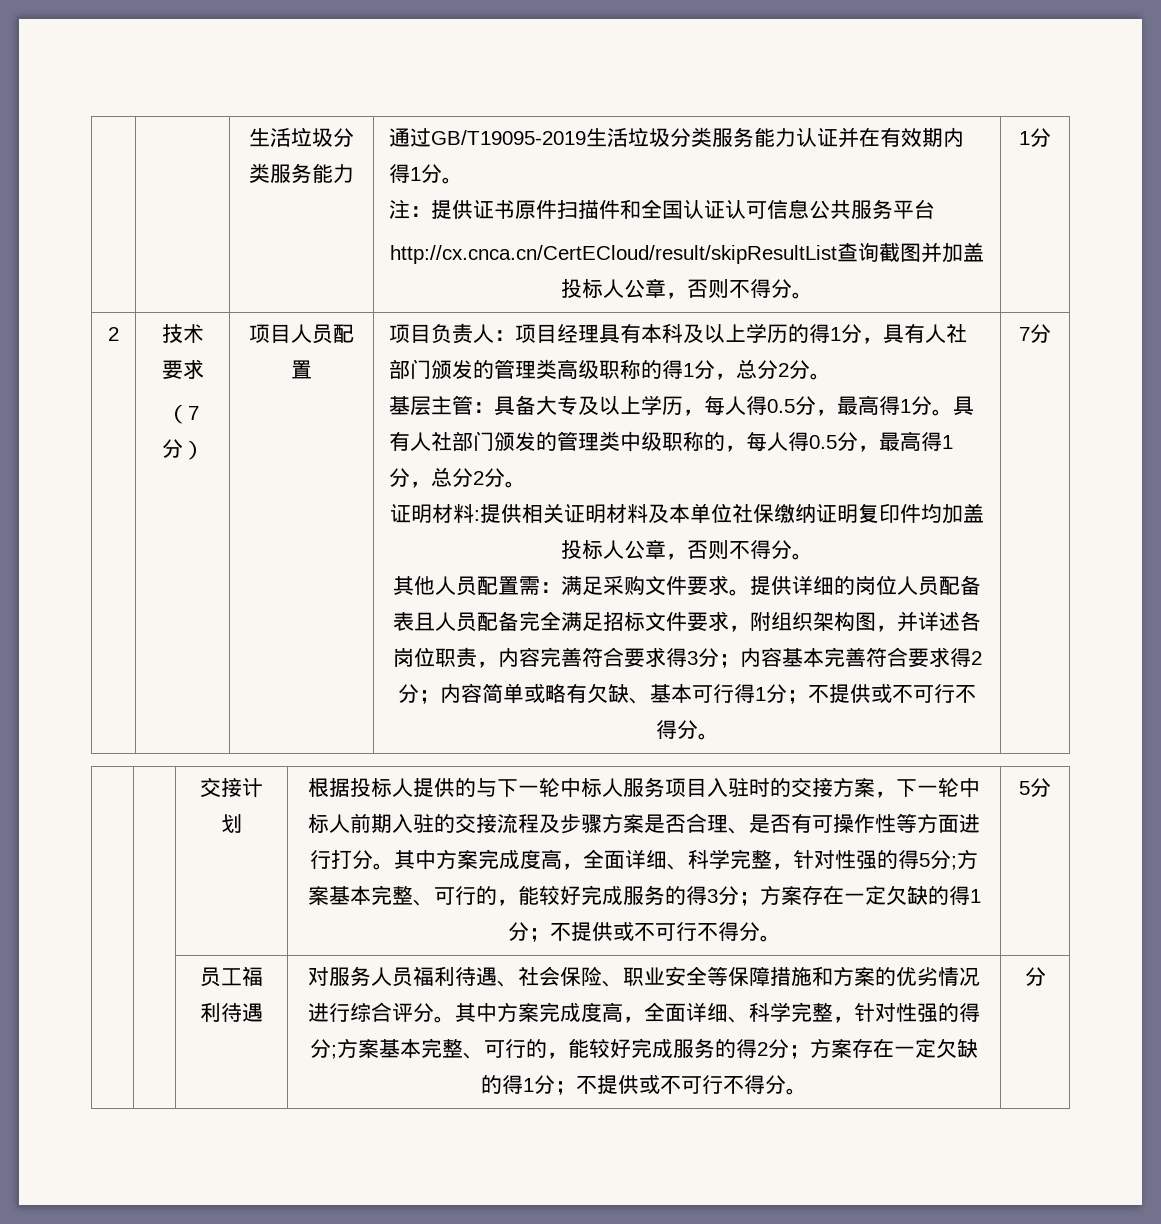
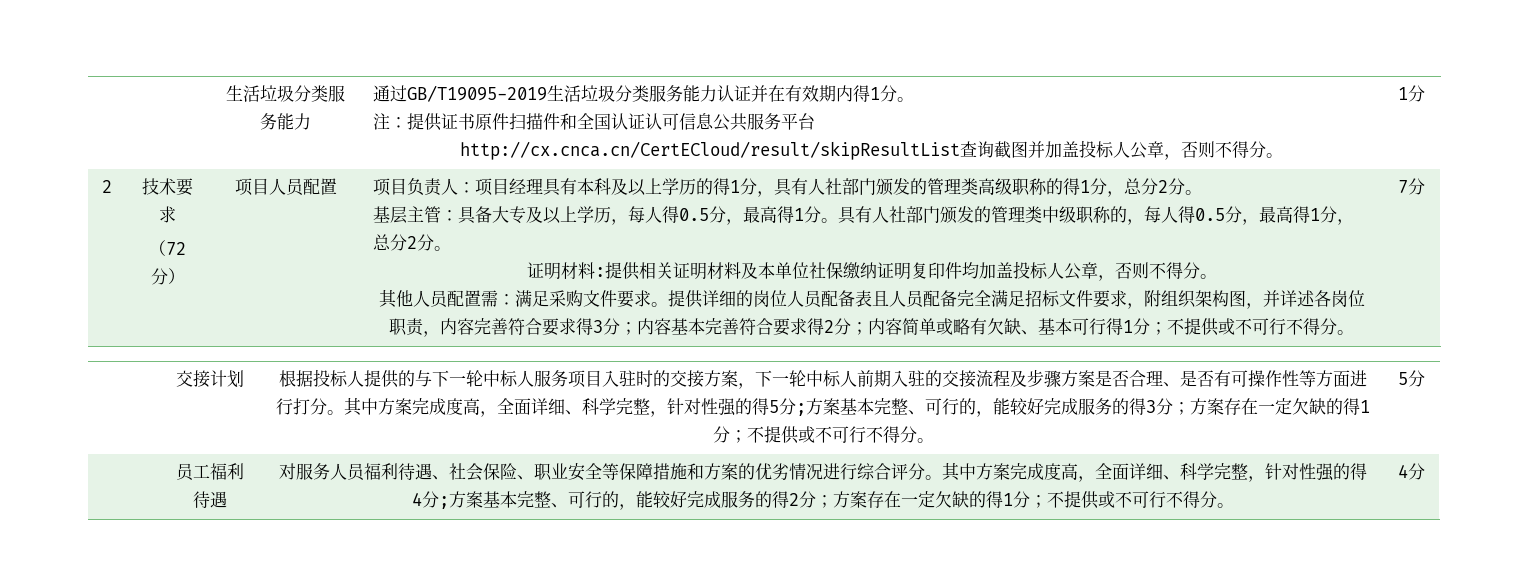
- （7分）
+ （72分）
- 其中方案完成度高，全面详细、科学完整，针对性强的得分;方案基本完整、可行的，能较好完成服务的得2分；方案存在一定欠缺的得1分；不提供或不可行不得分。 | 分
+ 其中方案完成度高，全面详细、科学完整，针对性强的得4分;方案基本完整、可行的，能较好完成服务的得2分；方案存在一定欠缺的得1分；不提供或不可行不得分。 | 4分

